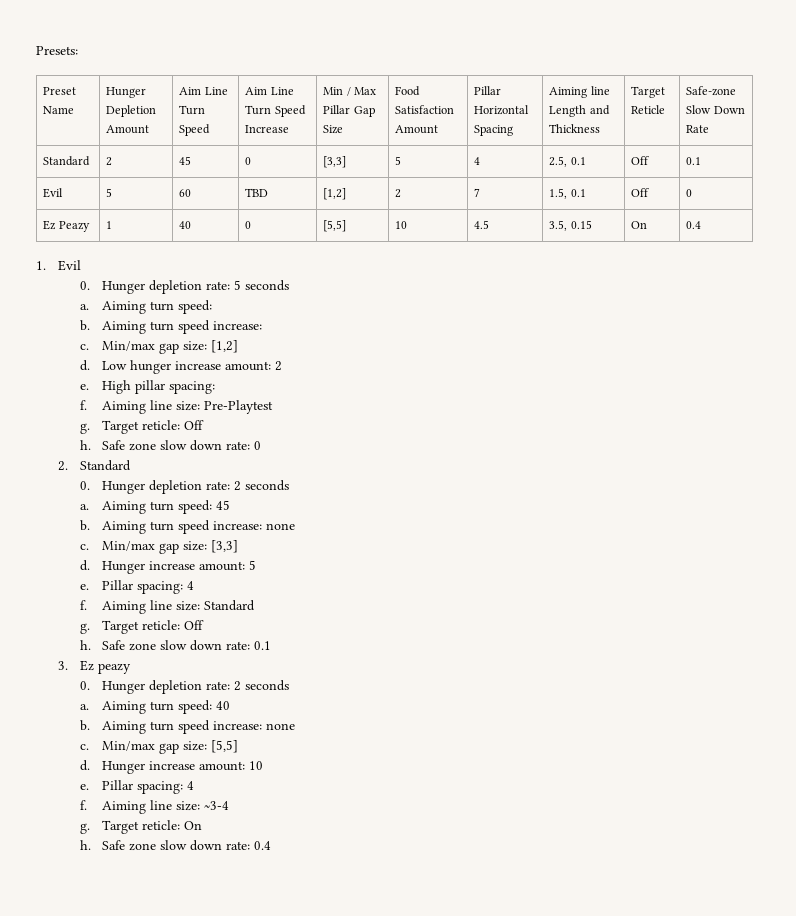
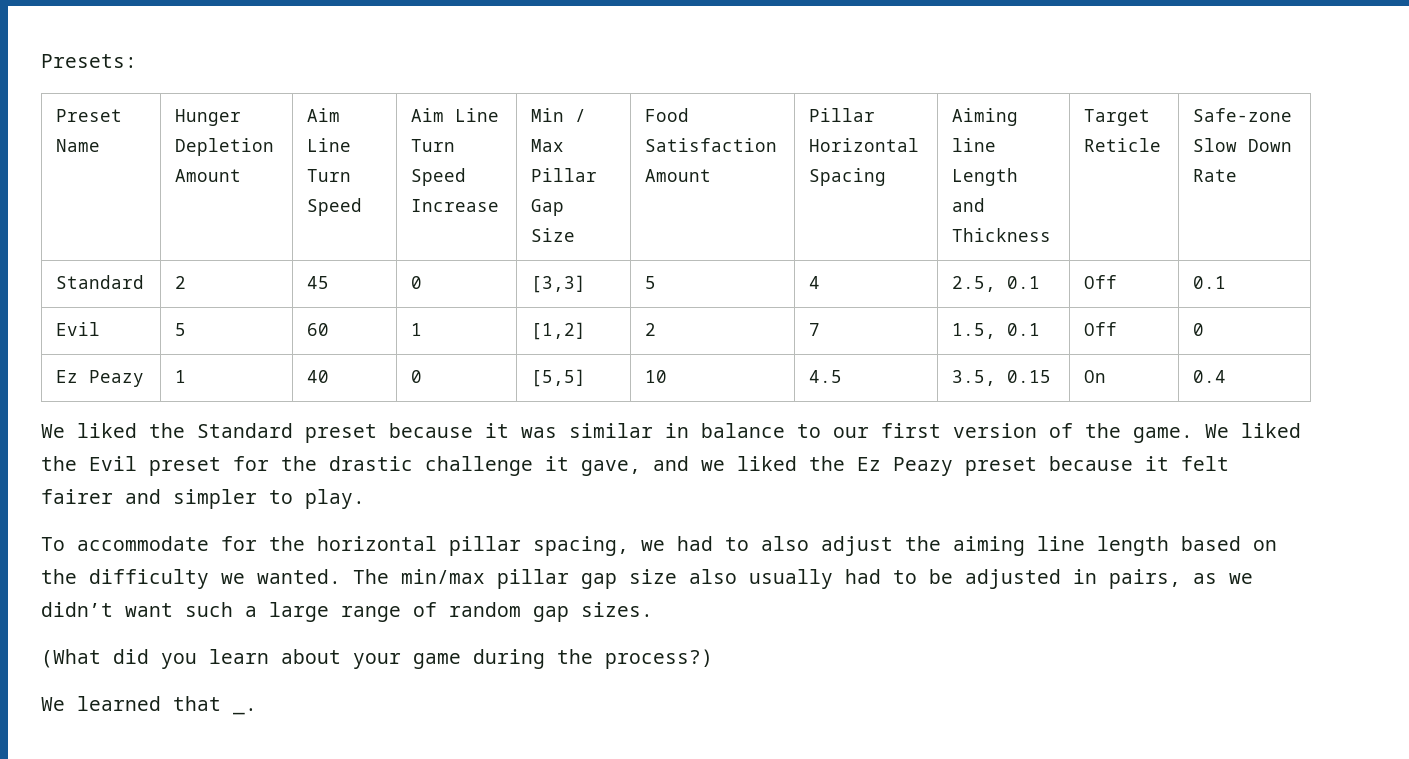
- Evil | 5 | 60 | TBD | [1,2] | 2 | 7 | 1.5, 0.1 | Off | 0
+ Evil | 5 | 60 | 1 | [1,2] | 2 | 7 | 1.5, 0.1 | Off | 0
- 1. Evil
- 0. Hunger depletion rate: 5 seconds
- a. Aiming turn speed:
- b. Aiming turn speed increase:
- c. Min/max gap size: [1,2]
- d. Low hunger increase amount: 2
- e. High pillar spacing:
- f. Aiming line size: Pre-Playtest
- g. Target reticle: Off
- h. Safe zone slow down rate: 0
- 2. Standard
- 0. Hunger depletion rate: 2 seconds
- a. Aiming turn speed: 45
- b. Aiming turn speed increase: none
- c. Min/max gap size: [3,3]
- d. Hunger increase amount: 5
- e. Pillar spacing: 4
- f. Aiming line size: Standard
- g. Target reticle: Off
- h. Safe zone slow down rate: 0.1
- 3. Ez peazy
- 0. Hunger depletion rate: 2 seconds
- a. Aiming turn speed: 40
- b. Aiming turn speed increase: none
- c. Min/max gap size: [5,5]
- d. Hunger increase amount: 10
- e. Pillar spacing: 4
- f. Aiming line size: ~3-4
- g. Target reticle: On
- h. Safe zone slow down rate: 0.4
+ We liked the Standard preset because it was similar in balance to our first version of the game. We liked the Evil preset for the drastic challenge it gave, and we liked the Ez Peazy preset because it felt fairer and simpler to play.
+ To accommodate for the horizontal pillar spacing, we had to also adjust the aiming line length based on the difficulty we wanted. The min/max pillar gap size also usually had to be adjusted in pairs, as we didn’t want such a large range of random gap sizes.
+ (What did you learn about your game during the process?)
+ We learned that _.

